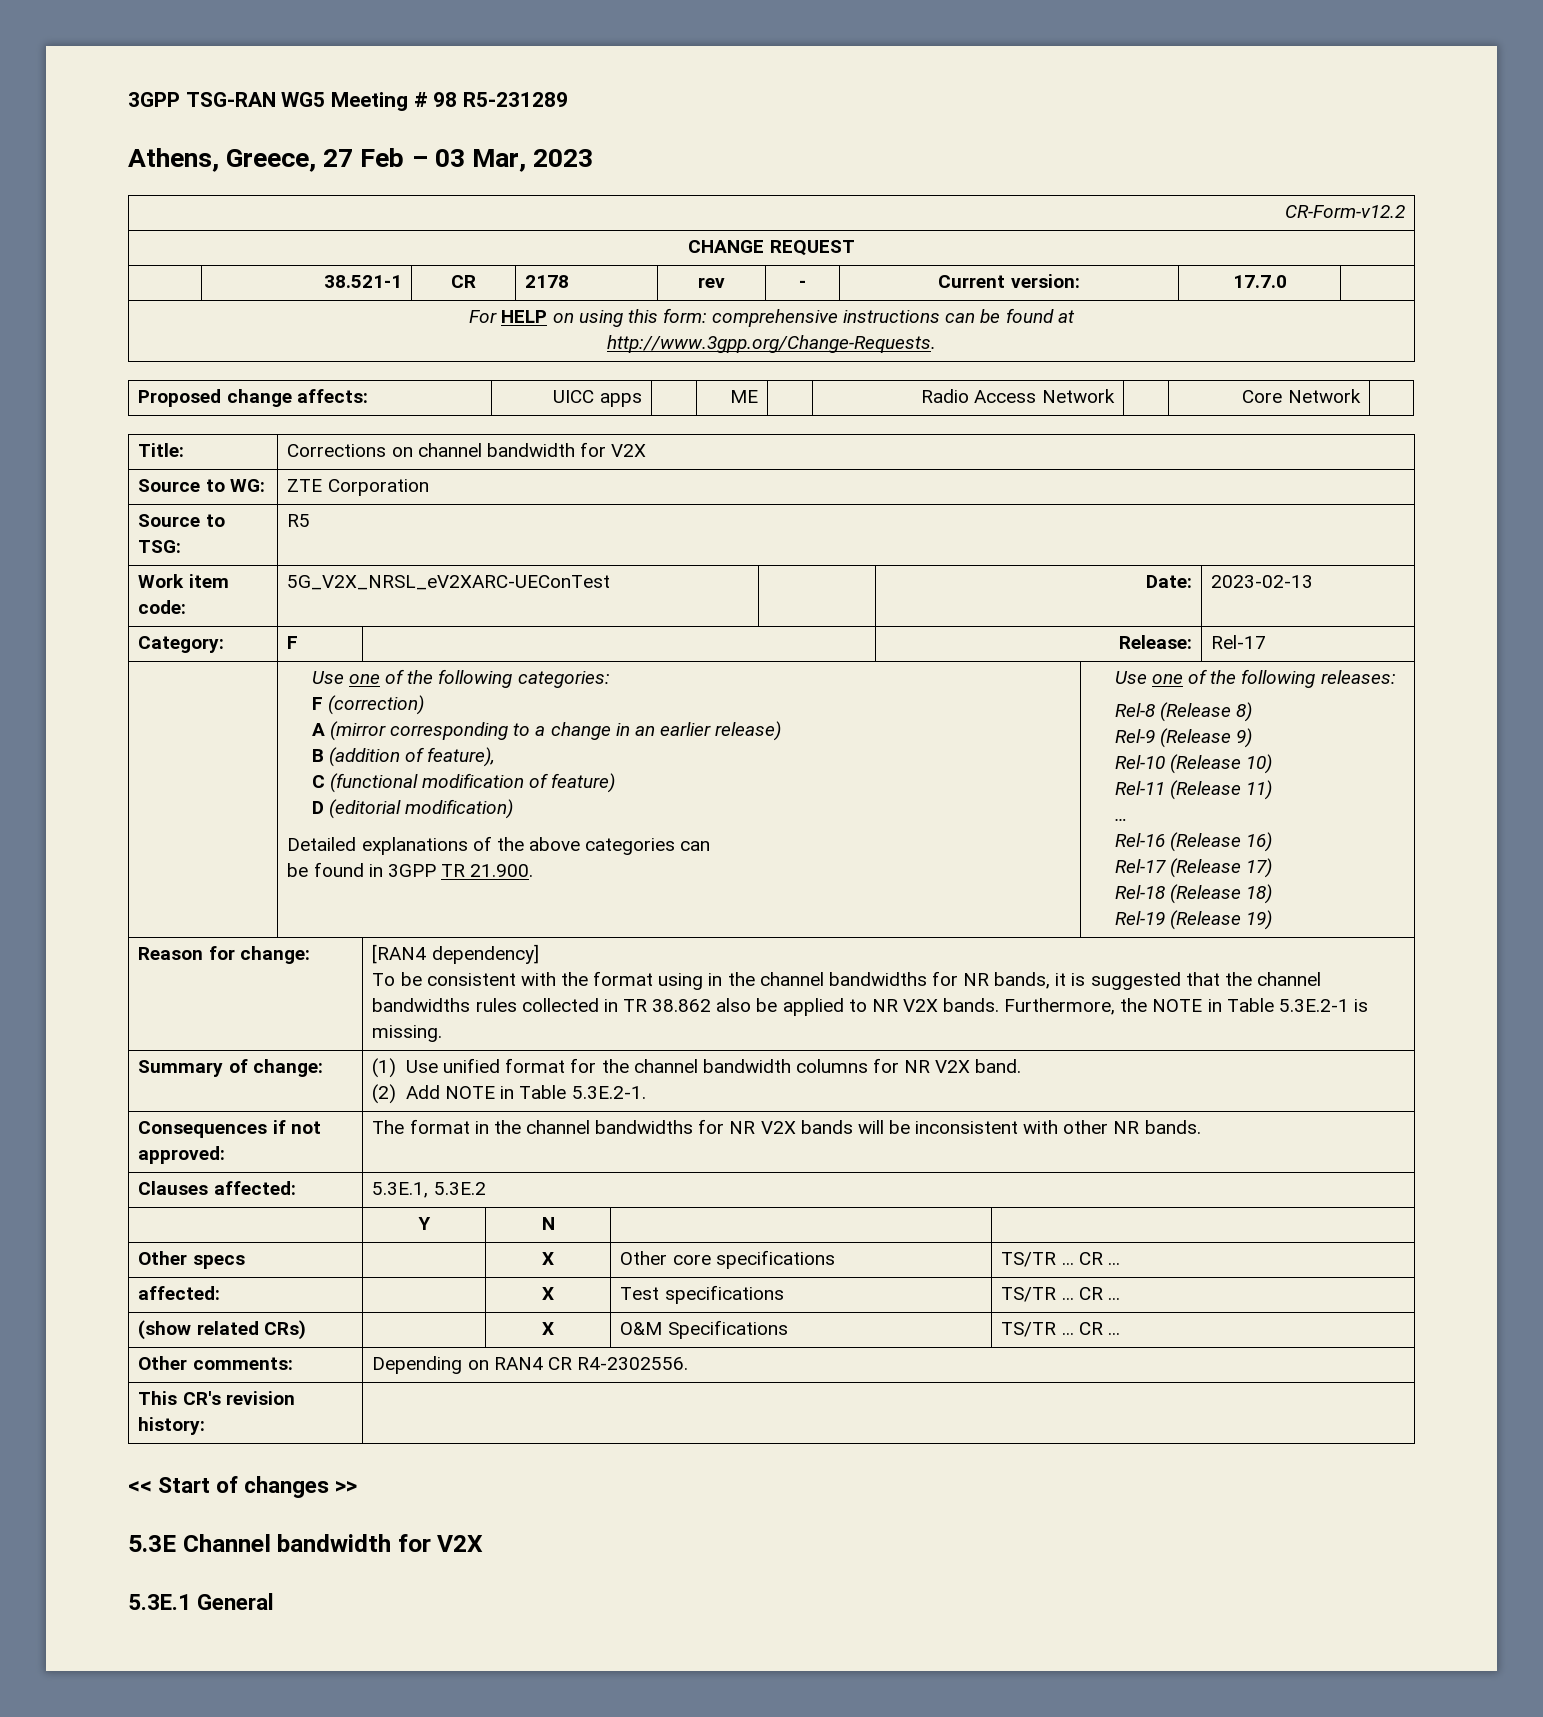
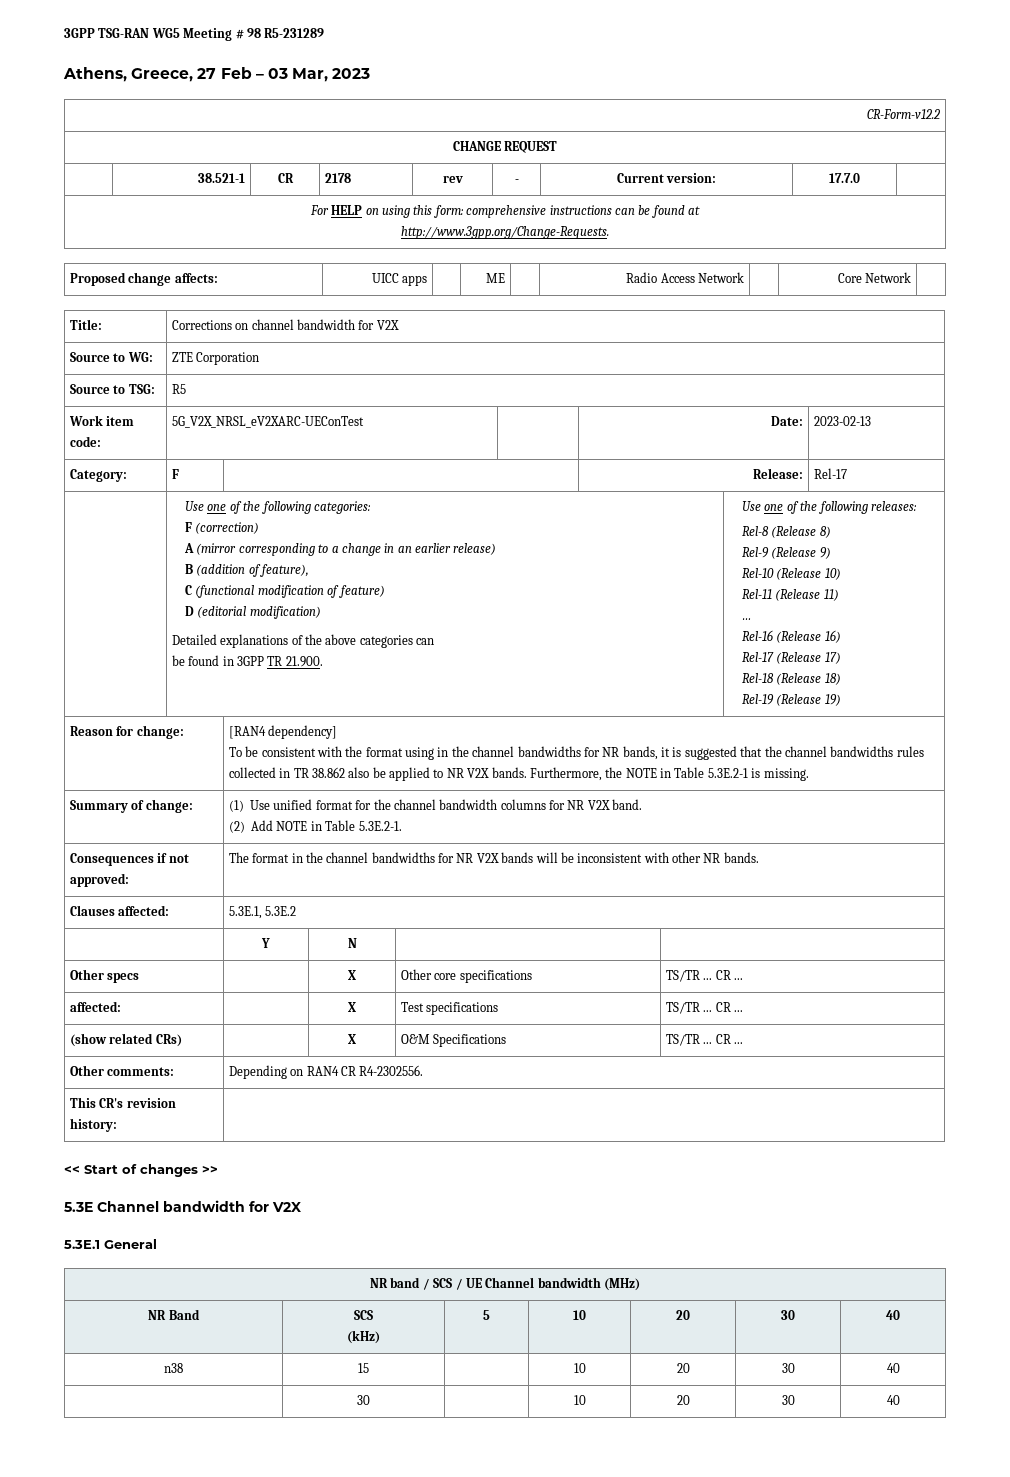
+ NR band / SCS / UE Channel bandwidth (MHz)
+ NR Band | SCS
+ (kHz) | 5 | 10 | 20 | 30 | 40
+ n38 | 15 | | 10 | 20 | 30 | 40
+ | 30 | | 10 | 20 | 30 | 40

